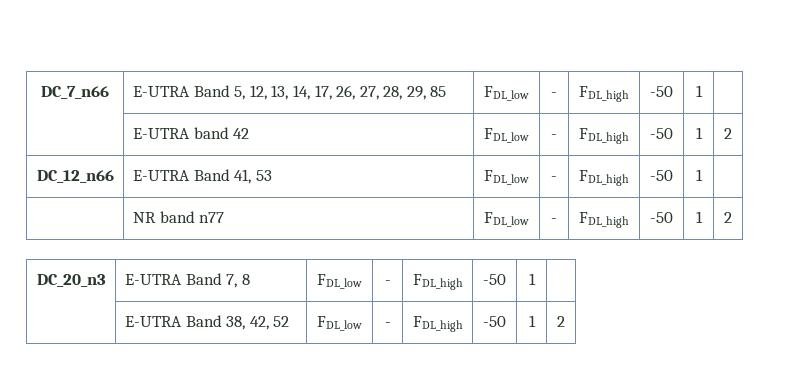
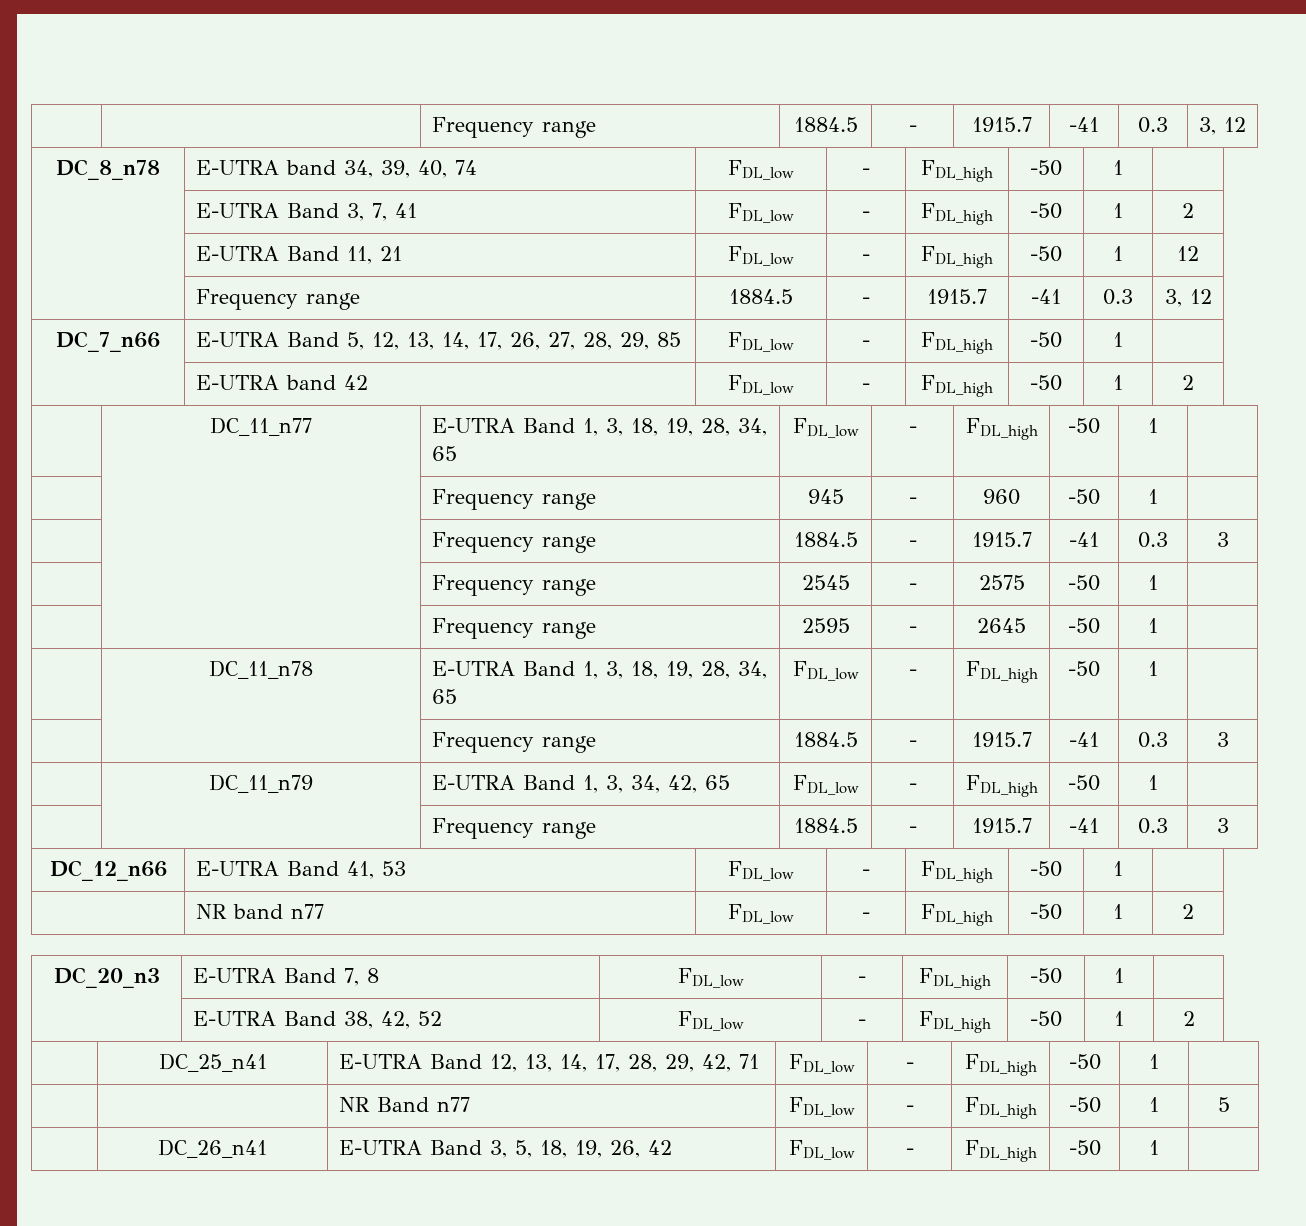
+ | | Frequency range | 1884.5 | - | 1915.7 | -41 | 0.3 | 3, 12
+ DC_8_n78 | E-UTRA band 34, 39, 40, 74 | FDL_low | - | FDL_high | -50 | 1 |
+ | E-UTRA Band 3, 7, 41 | FDL_low | - | FDL_high | -50 | 1 | 2
+ | E-UTRA Band 11, 21 | FDL_low | - | FDL_high | -50 | 1 | 12
+ | Frequency range | 1884.5 | - | 1915.7 | -41 | 0.3 | 3, 12
+ | DC_11_n77 | E-UTRA Band 1, 3, 18, 19, 28, 34, 65 | FDL_low | - | FDL_high | -50 | 1 |
+ | | Frequency range | 945 | - | 960 | -50 | 1 |
+ | | Frequency range | 1884.5 | - | 1915.7 | -41 | 0.3 | 3
+ | | Frequency range | 2545 | - | 2575 | -50 | 1 |
+ | | Frequency range | 2595 | - | 2645 | -50 | 1 |
+ | DC_11_n78 | E-UTRA Band 1, 3, 18, 19, 28, 34, 65 | FDL_low | - | FDL_high | -50 | 1 |
+ | | Frequency range | 1884.5 | - | 1915.7 | -41 | 0.3 | 3
+ | DC_11_n79 | E-UTRA Band 1, 3, 34, 42, 65 | FDL_low | - | FDL_high | -50 | 1 |
+ | | Frequency range | 1884.5 | - | 1915.7 | -41 | 0.3 | 3
+ | DC_25_n41 | E-UTRA Band 12, 13, 14, 17, 28, 29, 42, 71 | FDL_low | - | FDL_high | -50 | 1 |
+ | | NR Band n77 | FDL_low | - | FDL_high | -50 | 1 | 5
+ | DC_26_n41 | E-UTRA Band 3, 5, 18, 19, 26, 42 | FDL_low | - | FDL_high | -50 | 1 |

